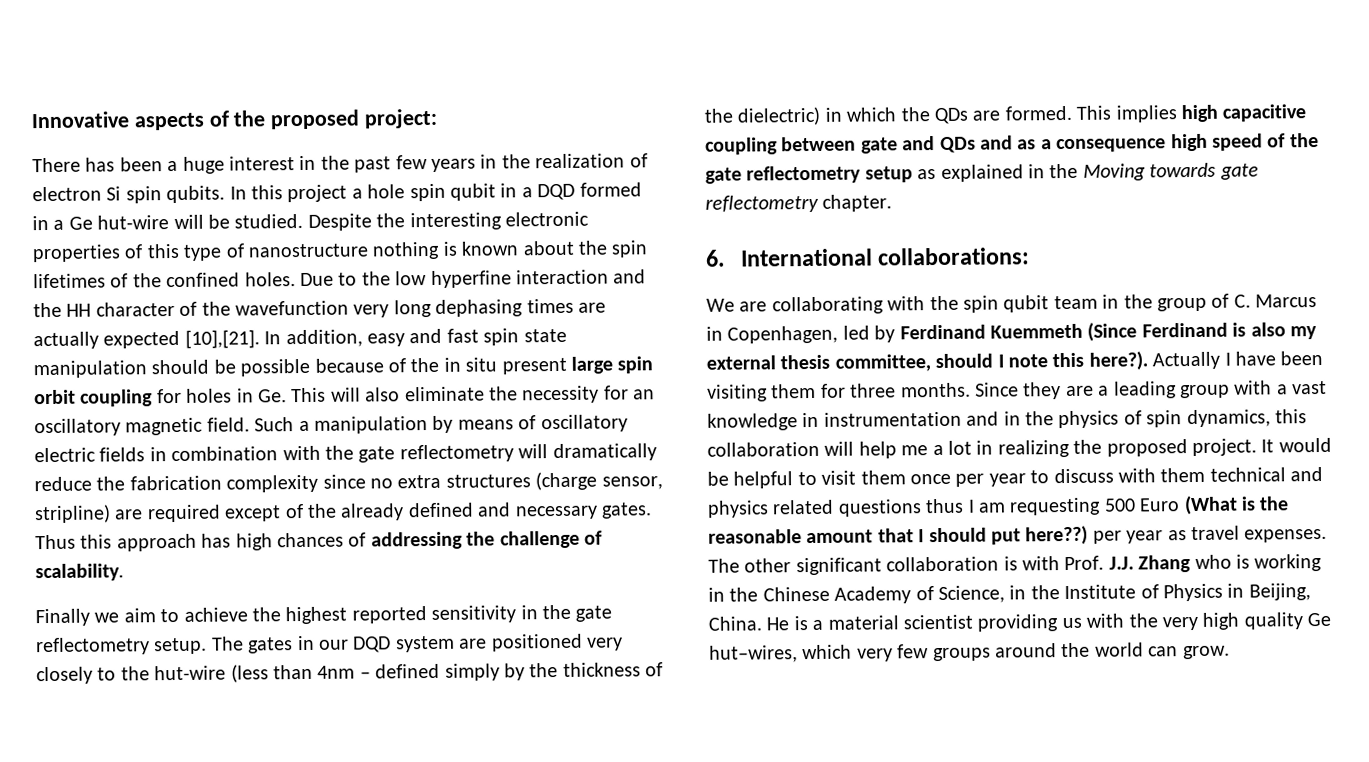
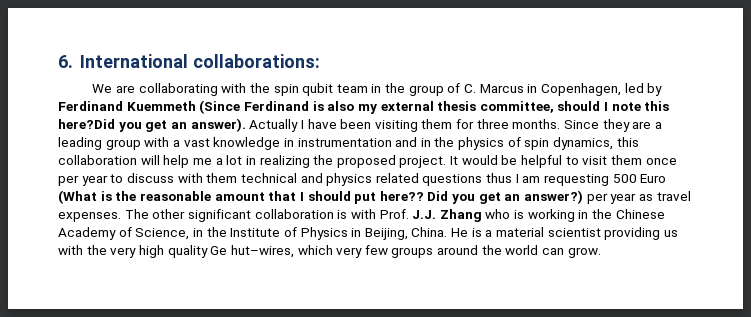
- Innovative aspects of the proposed project:
- There has been a huge interest in the past few years in the realization of electron Si spin qubits. In this project a hole spin qubit in a DQD formed in a Ge hut-wire will be studied. Despite the interesting electronic properties of this type of nanostructure nothing is known about the spin lifetimes of the confined holes. Due to the low hyperfine interaction and the HH character of the wavefunction very long dephasing times are actually expected [10],[21]. In addition, easy and fast spin state manipulation should be possible because of the in situ present large spin orbit coupling for holes in Ge. This will also eliminate the necessity for an oscillatory magnetic field. Such a manipulation by means of oscillatory electric fields in combination with the gate reflectometry will dramatically reduce the fabrication complexity since no extra structures (charge sensor, stripline) are required except of the already defined and necessary gates. Thus this approach has high chances of addressing the challenge of scalability.
- Finally we aim to achieve the highest reported sensitivity in the gate reflectometry setup. The gates in our DQD system are positioned very closely to the hut-wire (less than 4nm – defined simply by the thickness of the dielectric) in which the QDs are formed. This implies high capacitive coupling between gate and QDs and as a consequence high speed of the gate reflectometry setup as explained in the Moving towards gate reflectometry chapter.
- We are collaborating with the spin qubit team in the group of C. Marcus in Copenhagen, led by Ferdinand Kuemmeth (Since Ferdinand is also my external thesis committee, should I note this here?).
+ We are collaborating with the spin qubit team in the group of C. Marcus in Copenhagen, led by Ferdinand Kuemmeth (Since Ferdinand is also my external thesis committee, should I note this here?Did you get an answer).
- It would be helpful to visit them once per year to discuss with them technical and physics related questions thus I am requesting 500 Euro (What is the reasonable amount that I should put here??) per year as travel expenses.
+ It would be helpful to visit them once per year to discuss with them technical and physics related questions thus I am requesting 500 Euro (What is the reasonable amount that I should put here?? Did you get an answer?) per year as travel expenses.

